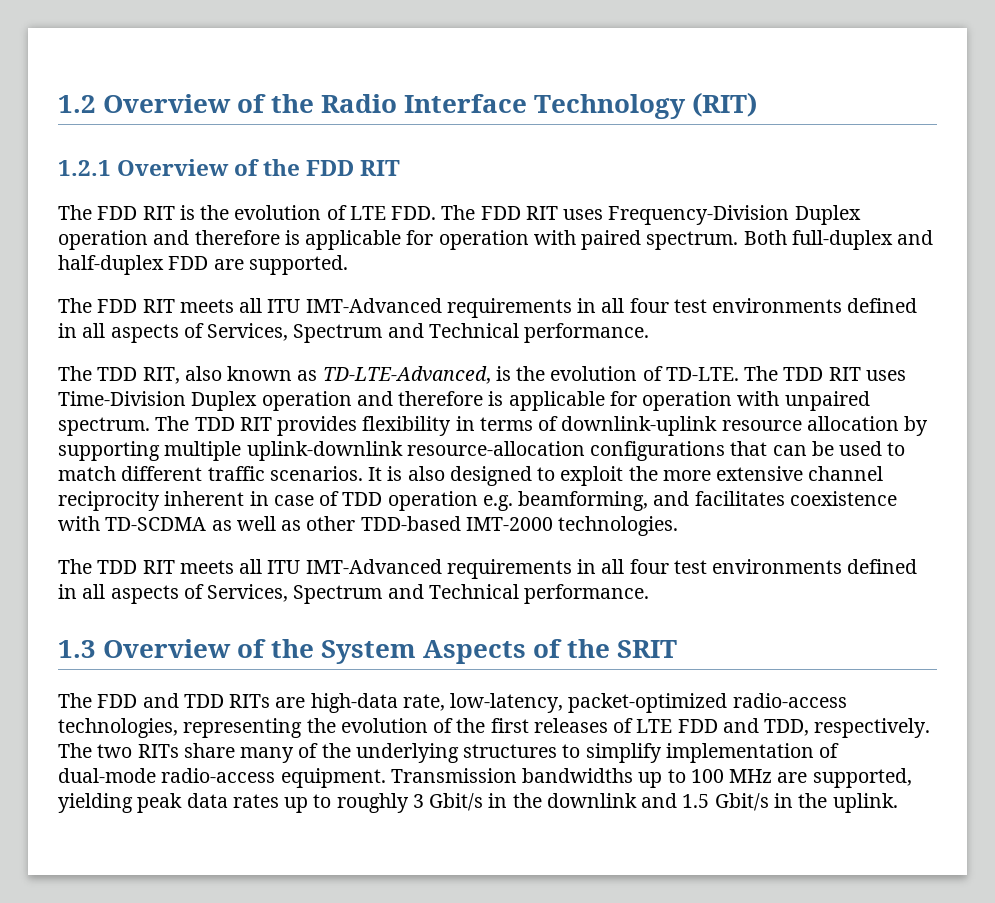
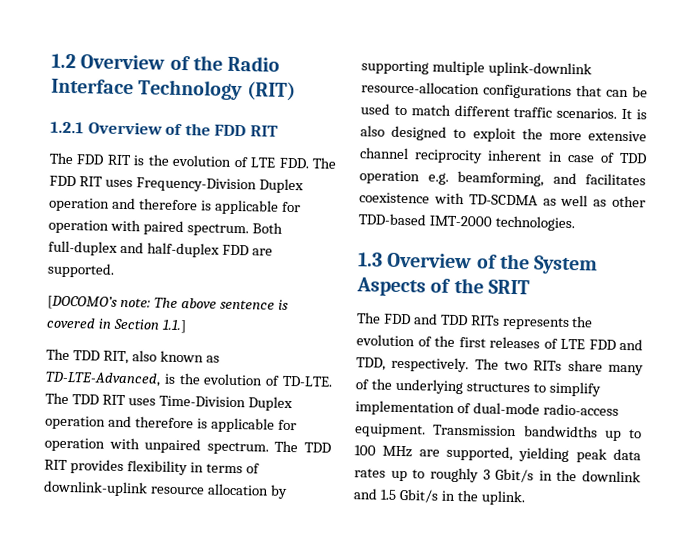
- The FDD RIT meets all ITU IMT-Advanced requirements in all four test environments defined in all aspects of Services, Spectrum and Technical performance.
+ [DOCOMO’s note: The above sentence is covered in Section 1.1.]
- The TDD RIT meets all ITU IMT-Advanced requirements in all four test environments defined in all aspects of Services, Spectrum and Technical performance.
- The FDD and TDD RITs are high-data rate, low-latency, packet-optimized radio-access technologies, representing the evolution of the first releases of LTE FDD and TDD, respectively.
+ The FDD and TDD RITs represents the evolution of the first releases of LTE FDD and TDD, respectively.

